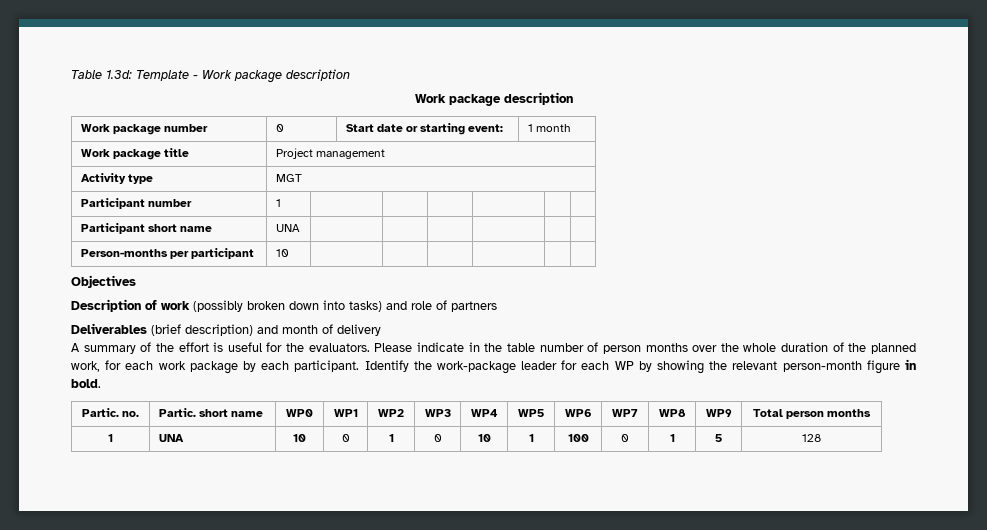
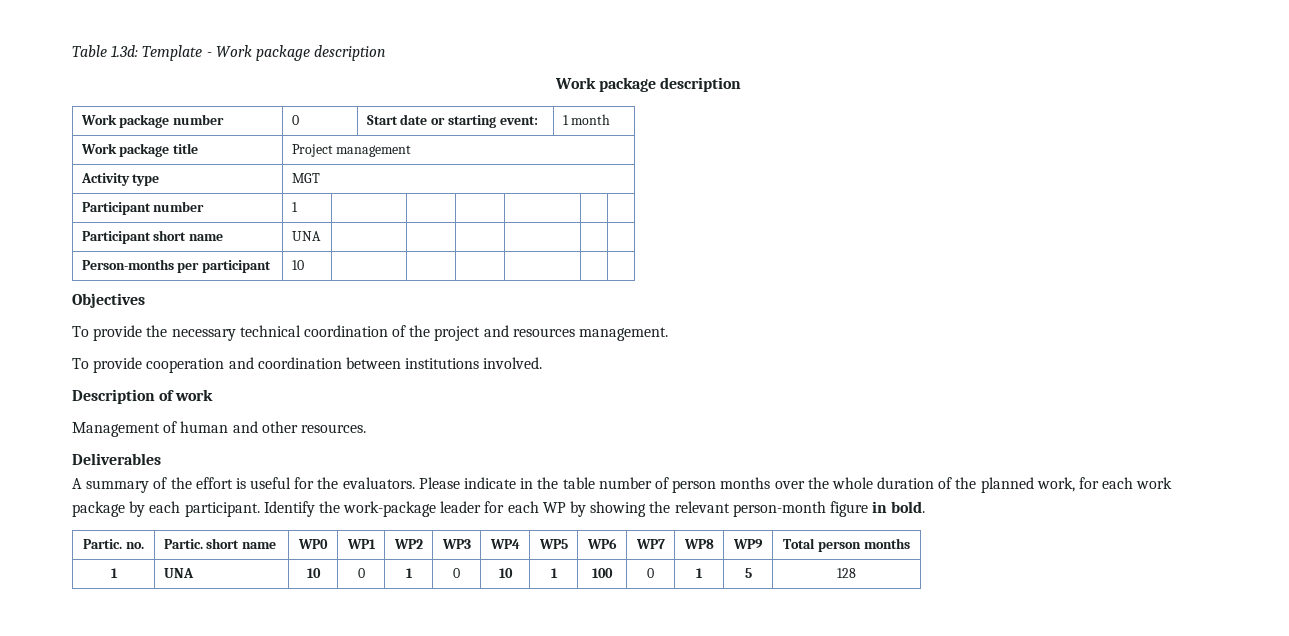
- Description of work (possibly broken down into tasks) and role of partners
- Deliverables (brief description) and month of delivery
+ To provide the necessary technical coordination of the project and resources management.
+ To provide cooperation and coordination between institutions involved.
+ Description of work
+ Management of human and other resources.
+ Deliverables

